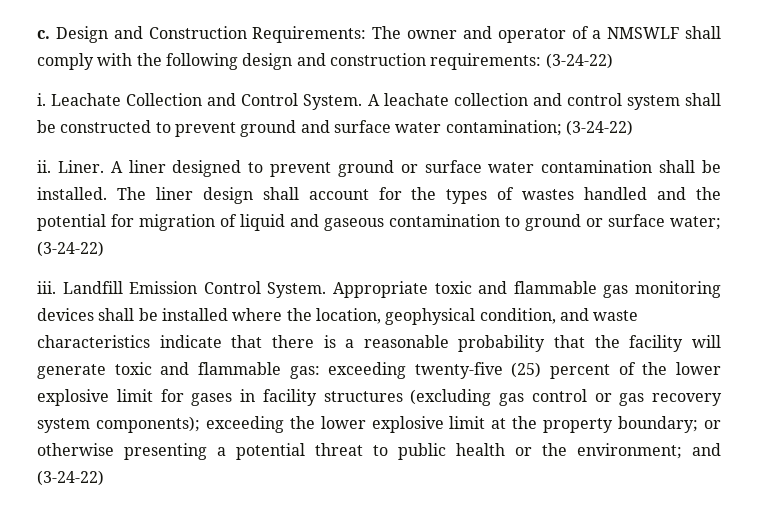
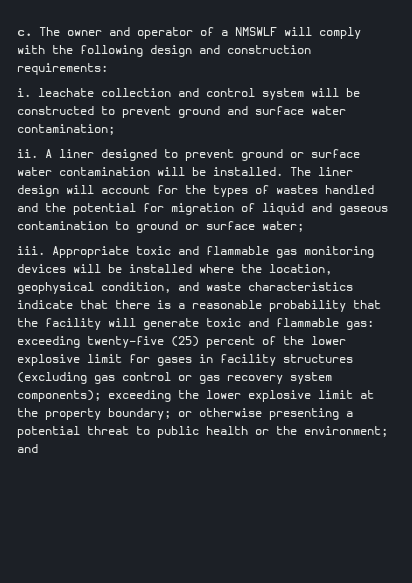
- Design and Construction Requirements: The owner and operator of a NMSWLF shall comply with the following design and construction requirements: (3-24-22)
+ The owner and operator of a NMSWLF will comply with the following design and construction requirements:
- i. Leachate Collection and Control System. A leachate collection and control system shall be constructed to prevent ground and surface water contamination; (3-24-22)
+ i. leachate collection and control system will be constructed to prevent ground and surface water contamination;
- Liner.
- A liner designed to prevent ground or surface water contamination shall be installed.
+ A liner designed to prevent ground or surface water contamination will be installed.
- The liner design shall account for the types of wastes handled and the potential for migration of liquid and gaseous contamination to ground or surface water; (3-24-22)
+ The liner design will account for the types of wastes handled and the potential for migration of liquid and gaseous contamination to ground or surface water;
- Landfill Emission Control System.
- Appropriate toxic and flammable gas monitoring devices shall be installed where the location, geophysical condition, and waste characteristics indicate that there is a reasonable probability that the facility will generate toxic and flammable gas:
+ Appropriate toxic and flammable gas monitoring devices will be installed where the location, geophysical condition, and waste characteristics indicate that there is a reasonable probability that the facility will generate toxic and flammable gas:
- or otherwise presenting a potential threat to public health or the environment; and (3-24-22)
+ or otherwise presenting a potential threat to public health or the environment; and

